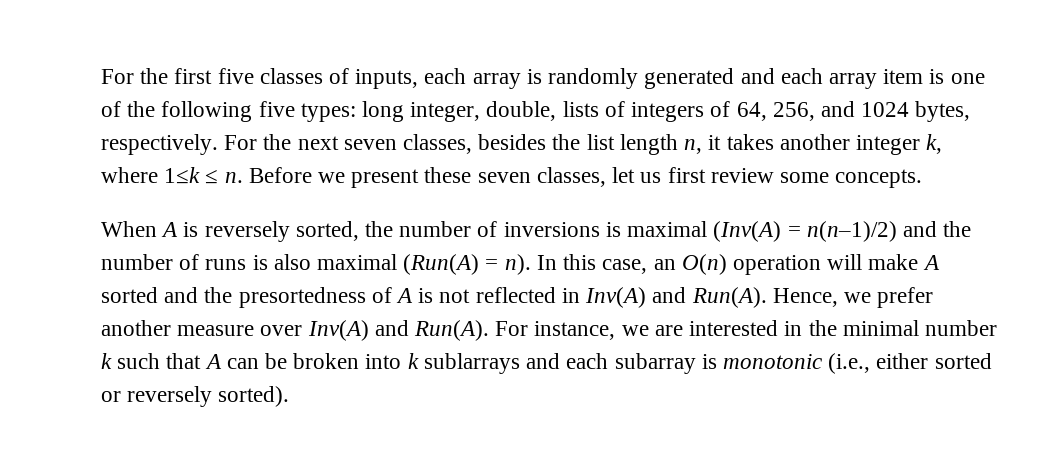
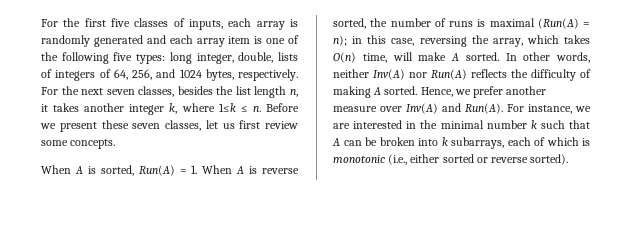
- When A is reversely sorted, the number of inversions is maximal (Inv(A) = n(n–1)/2) and the number of runs is also maximal (Run(A) = n). In this case, an O(n) operation will make A sorted and the presortedness of A is not reflected in Inv(A) and Run(A).
+ When A is sorted, Run(A) = 1. When A is reverse sorted, the number of runs is maximal (Run(A) = n); in this case, reversing the array, which takes O(n) time, will make A sorted. In other words, neither Inv(A) nor Run(A) reflects the difficulty of making A sorted.
- For instance, we are interested in the minimal number k such that A can be broken into k sublarrays and each subarray is monotonic (i.e., either sorted or reversely sorted).
+ For instance, we are interested in the minimal number k such that A can be broken into k subarrays, each of which is monotonic (i.e., either sorted or reverse sorted).

